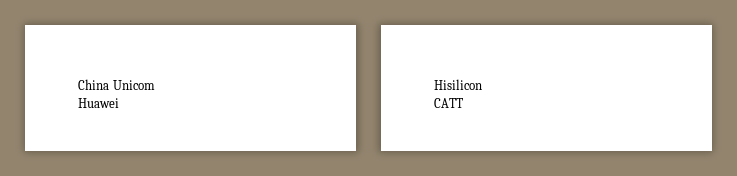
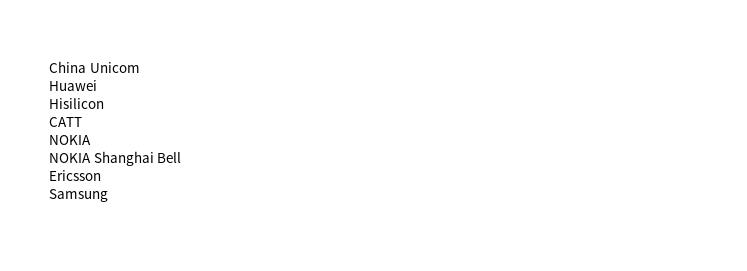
  CATT
+ NOKIA
+ NOKIA Shanghai Bell
+ Ericsson
+ Samsung

